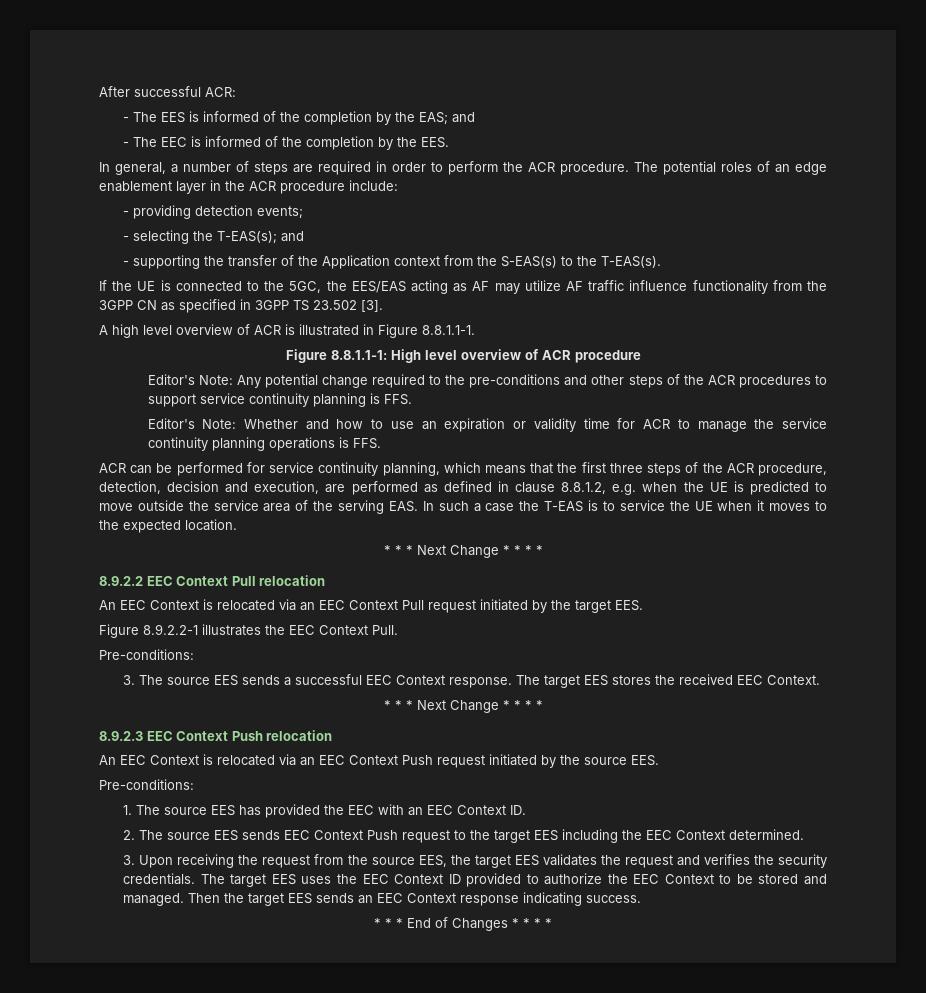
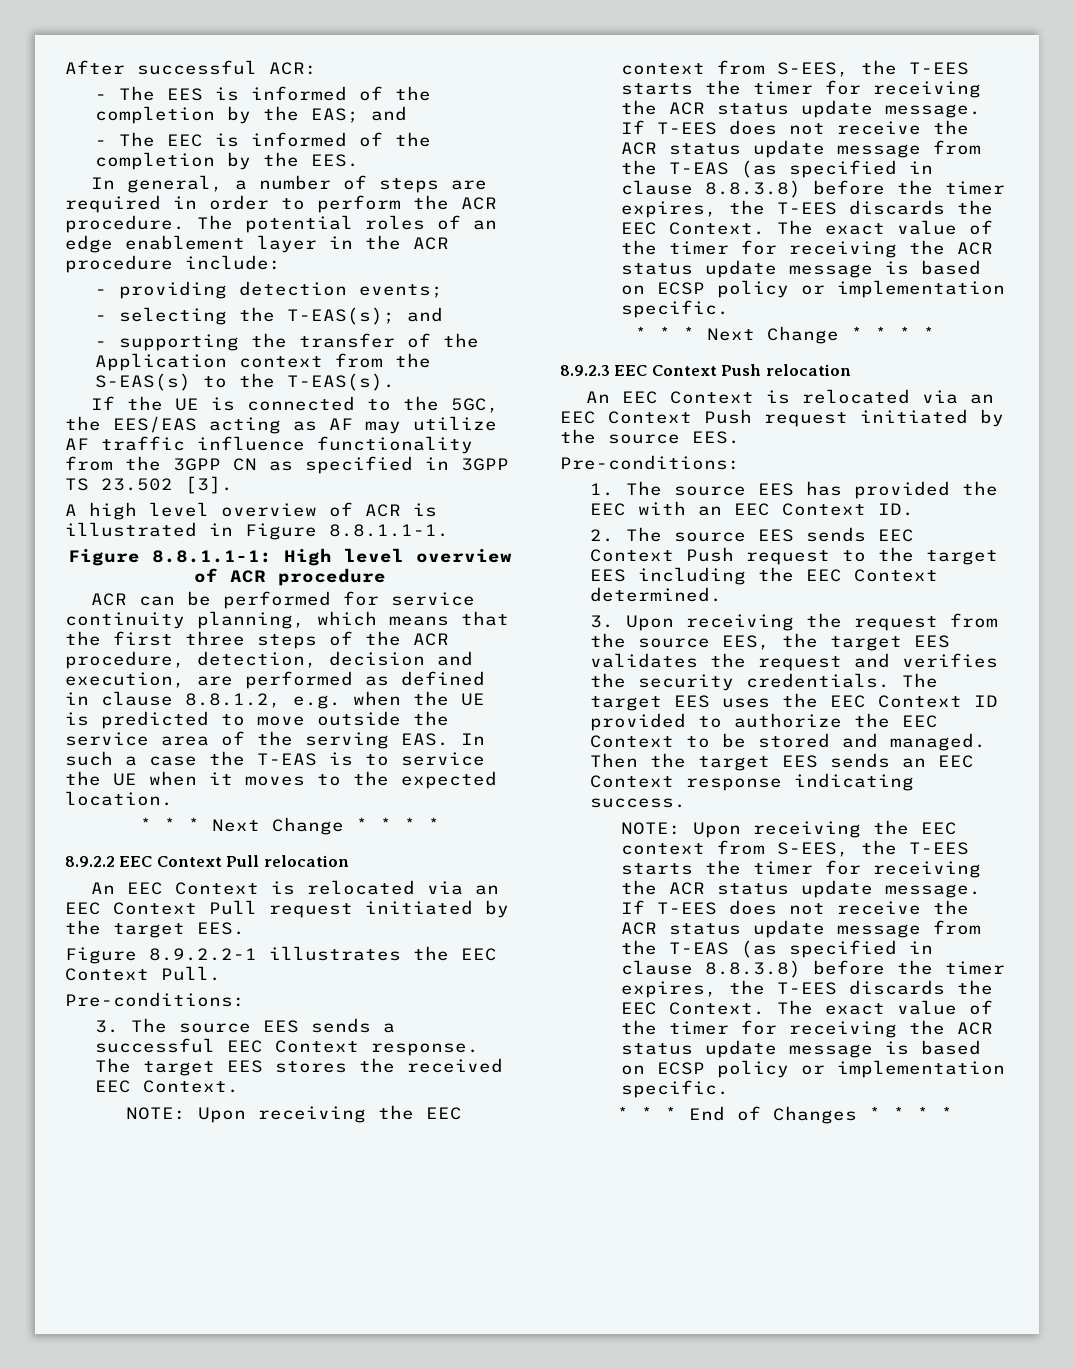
- Editor's Note: Any potential change required to the pre-conditions and other steps of the ACR procedures to support service continuity planning is FFS.
- Editor's Note: Whether and how to use an expiration or validity time for ACR to manage the service continuity planning operations is FFS.
  The target EES stores the received EEC Context.
+ NOTE: Upon receiving the EEC context from S-EES, the T-EES starts the timer for receiving the ACR status update message. If T-EES does not receive the ACR status update message from the T-EAS (as specified in clause 8.8.3.8) before the timer expires, the T-EES discards the EEC Context. The exact value of the timer for receiving the ACR status update message is based on ECSP policy or implementation specific.
  Then the target EES sends an EEC Context response indicating success.
+ NOTE: Upon receiving the EEC context from S-EES, the T-EES starts the timer for receiving the ACR status update message. If T-EES does not receive the ACR status update message from the T-EAS (as specified in clause 8.8.3.8) before the timer expires, the T-EES discards the EEC Context. The exact value of the timer for receiving the ACR status update message is based on ECSP policy or implementation specific.

